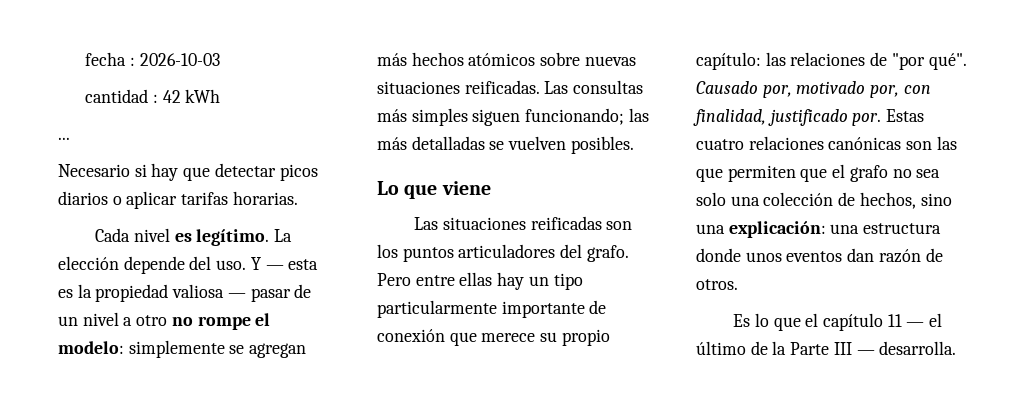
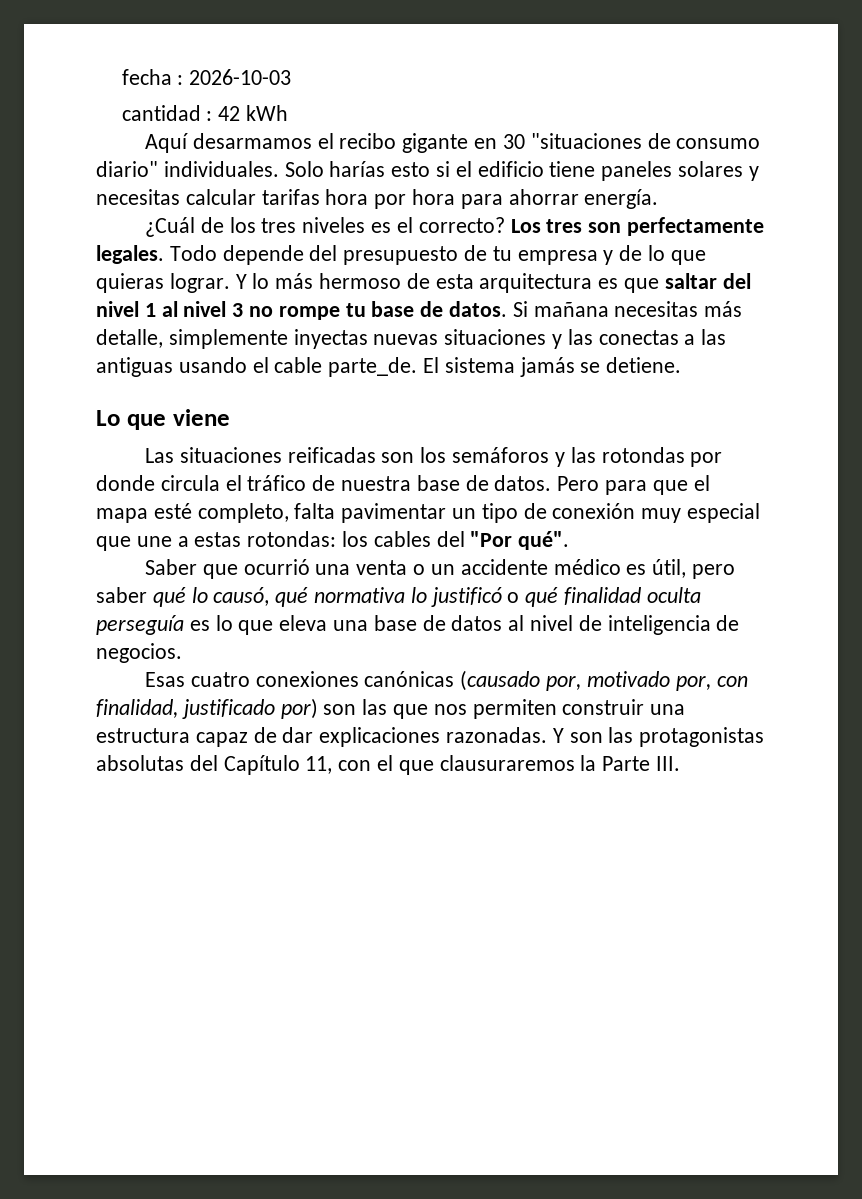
- ...
- Necesario si hay que detectar picos diarios o aplicar tarifas horarias.
- Cada nivel es legítimo. La elección depende del uso. Y — esta es la propiedad valiosa — pasar de un nivel a otro no rompe el modelo: simplemente se agregan más hechos atómicos sobre nuevas situaciones reificadas. Las consultas más simples siguen funcionando; las más detalladas se vuelven posibles.
+ Aquí desarmamos el recibo gigante en 30 "situaciones de consumo diario" individuales. Solo harías esto si el edificio tiene paneles solares y necesitas calcular tarifas hora por hora para ahorrar energía.
+ ¿Cuál de los tres niveles es el correcto? Los tres son perfectamente legales. Todo depende del presupuesto de tu empresa y de lo que quieras lograr. Y lo más hermoso de esta arquitectura es que saltar del nivel 1 al nivel 3 no rompe tu base de datos. Si mañana necesitas más detalle, simplemente inyectas nuevas situaciones y las conectas a las antiguas usando el cable parte_de. El sistema jamás se detiene.
- Las situaciones reificadas son los puntos articuladores del grafo. Pero entre ellas hay un tipo particularmente importante de conexión que merece su propio capítulo: las relaciones de "por qué". Causado por, motivado por, con finalidad, justificado por. Estas cuatro relaciones canónicas son las que permiten que el grafo no sea solo una colección de hechos, sino una explicación: una estructura donde unos eventos dan razón de otros.
- Es lo que el capítulo 11 — el último de la Parte III — desarrolla.
+ Las situaciones reificadas son los semáforos y las rotondas por donde circula el tráfico de nuestra base de datos. Pero para que el mapa esté completo, falta pavimentar un tipo de conexión muy especial que une a estas rotondas: los cables del "Por qué".
+ Saber que ocurrió una venta o un accidente médico es útil, pero saber qué lo causó, qué normativa lo justificó o qué finalidad oculta perseguía es lo que eleva una base de datos al nivel de inteligencia de negocios.
+ Esas cuatro conexiones canónicas (causado por, motivado por, con finalidad, justificado por) son las que nos permiten construir una estructura capaz de dar explicaciones razonadas. Y son las protagonistas absolutas del Capítulo 11, con el que clausuraremos la Parte III.

